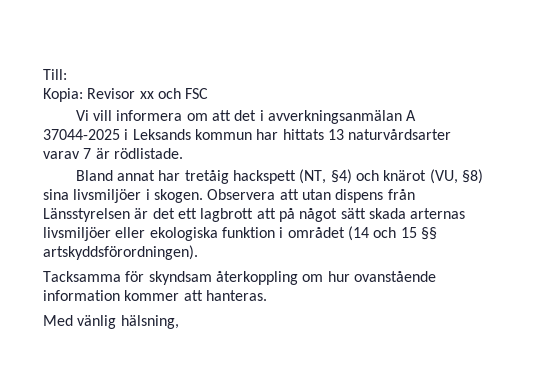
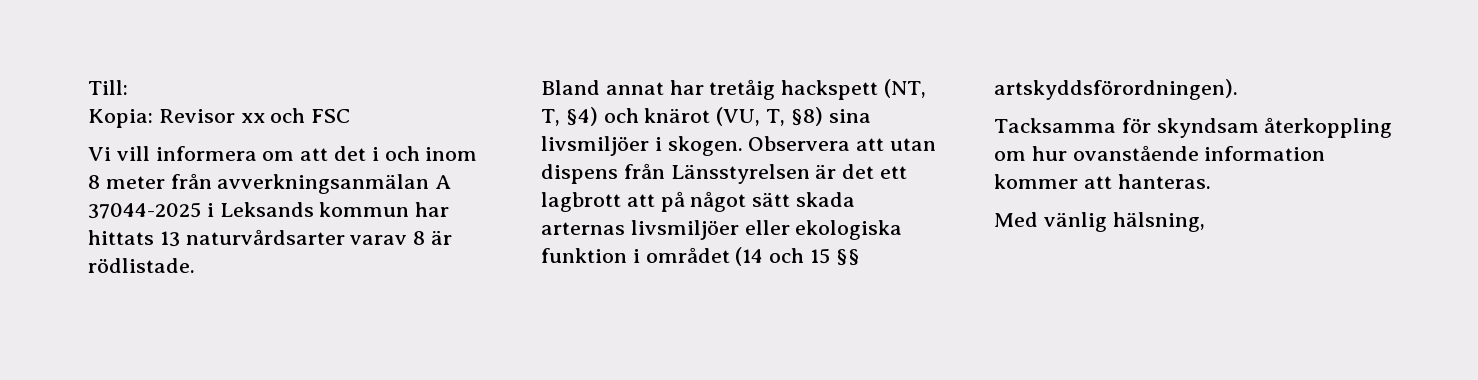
- Vi vill informera om att det i avverkningsanmälan A 37044-2025 i Leksands kommun har hittats 13 naturvårdsarter varav 7 är rödlistade.
+ Vi vill informera om att det i och inom 8 meter från avverkningsanmälan A 37044-2025 i Leksands kommun har hittats 13 naturvårdsarter varav 8 är rödlistade.
- Bland annat har tretåig hackspett (NT, §4) och knärot (VU, §8) sina livsmiljöer i skogen.
+ Bland annat har tretåig hackspett (NT, T, §4) och knärot (VU, T, §8) sina livsmiljöer i skogen.

